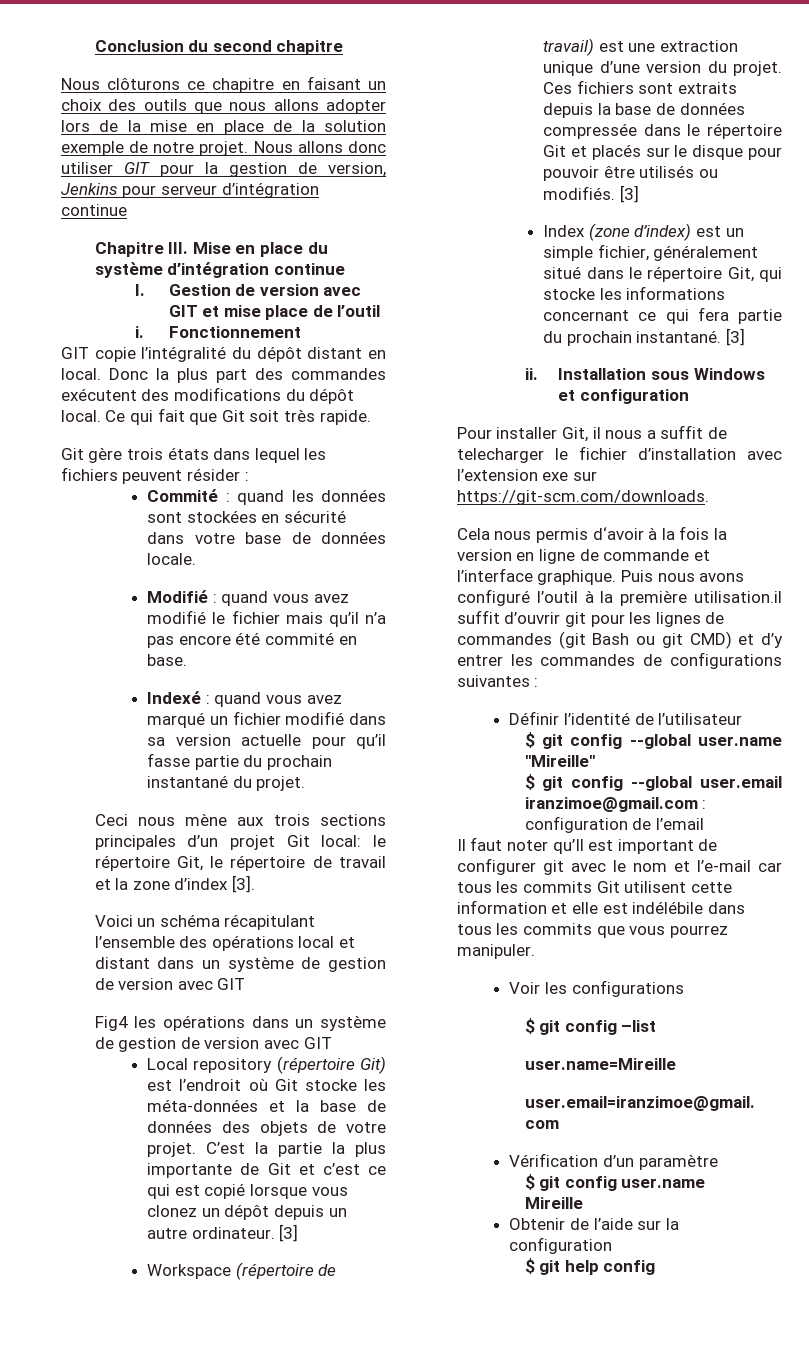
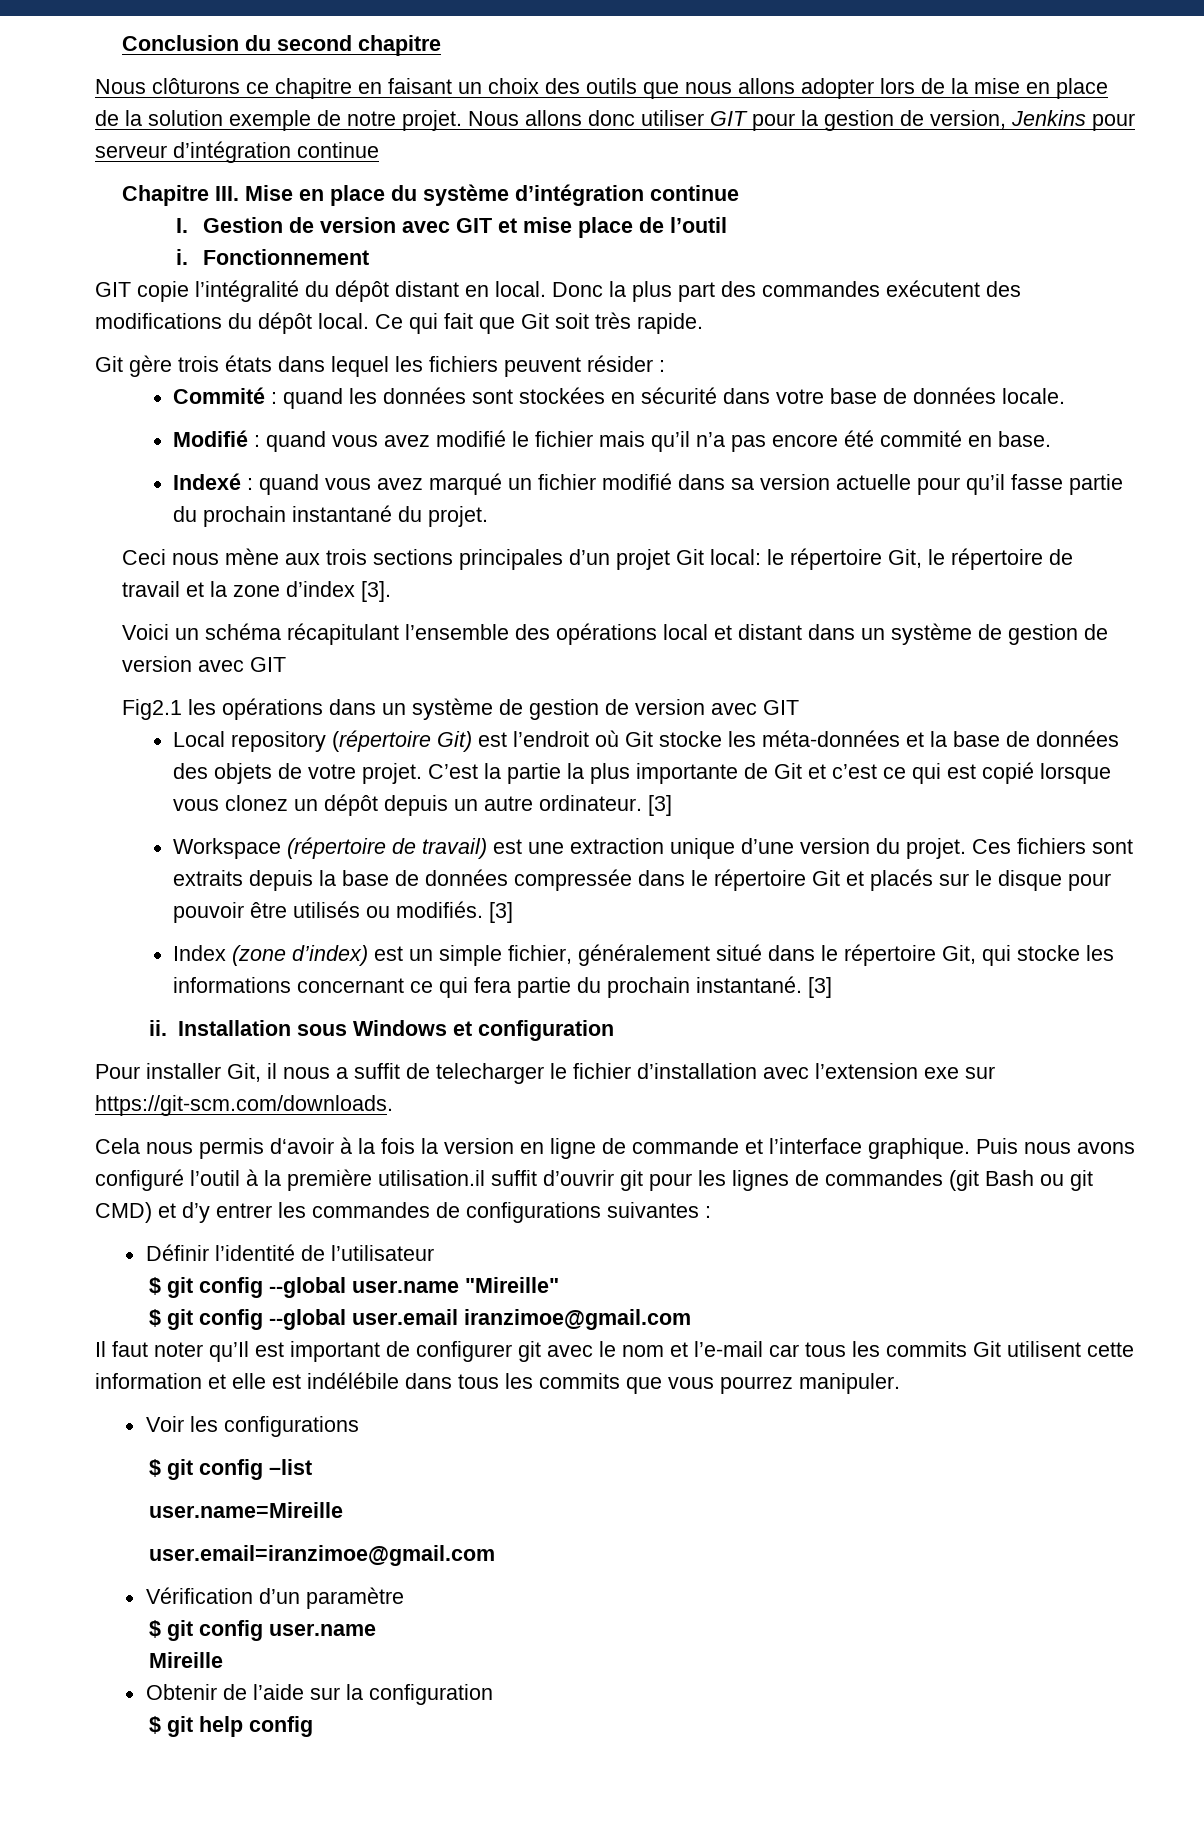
- Fig4 les opérations dans un système de gestion de version avec GIT
+ Fig2.1 les opérations dans un système de gestion de version avec GIT
- $ git config --global user.email iranzimoe@gmail.com : configuration de l’email
+ $ git config --global user.email iranzimoe@gmail.com

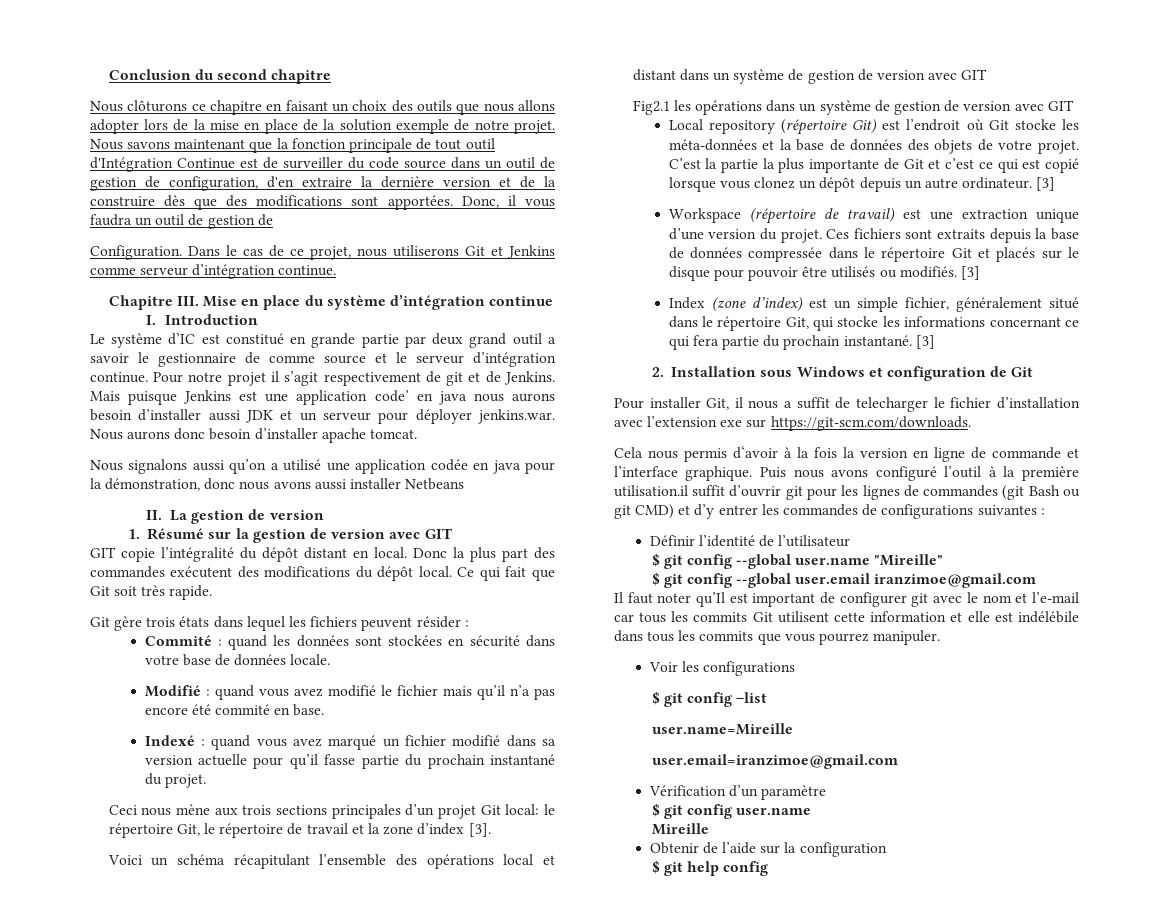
- Nous allons donc utiliser GIT pour la gestion de version, Jenkins pour serveur d’intégration continue
+ Nous savons maintenant que la fonction principale de tout outil d'Intégration Continue est de surveiller du code source dans un outil de gestion de configuration, d'en extraire la dernière version et de la construire dès que des modifications sont apportées. Donc, il vous faudra un outil de gestion de
+ Configuration. Dans le cas de ce projet, nous utiliserons Git et Jenkins comme serveur d’intégration continue.
- I. Gestion de version avec GIT et mise place de l’outil
- i. Fonctionnement
+ I. Introduction
+ Le système d’IC est constitué en grande partie par deux grand outil a savoir le gestionnaire de comme source et le serveur d’intégration continue. Pour notre projet il s’agit respectivement de git et de Jenkins. Mais puisque Jenkins est une application code’ en java nous aurons besoin d’installer aussi JDK et un serveur pour déployer jenkins.war. Nous aurons donc besoin d’installer apache tomcat.
+ Nous signalons aussi qu’on a utilisé une application codée en java pour la démonstration, donc nous avons aussi installer Netbeans
+ II. La gestion de version
+ 1. Résumé sur la gestion de version avec GIT
- ii. Installation sous Windows et configuration
+ 2. Installation sous Windows et configuration de Git

